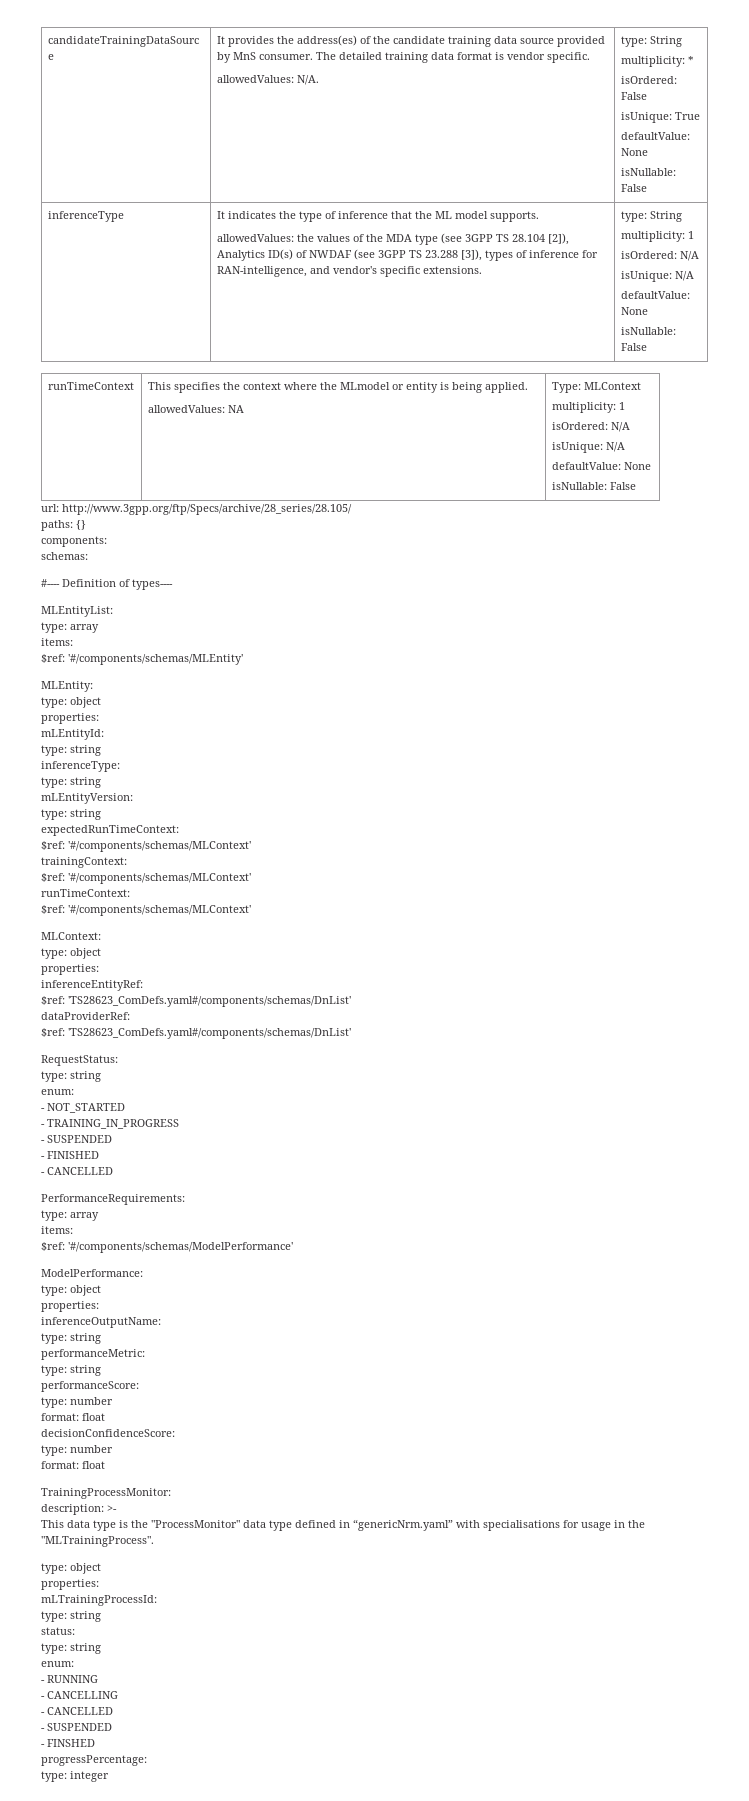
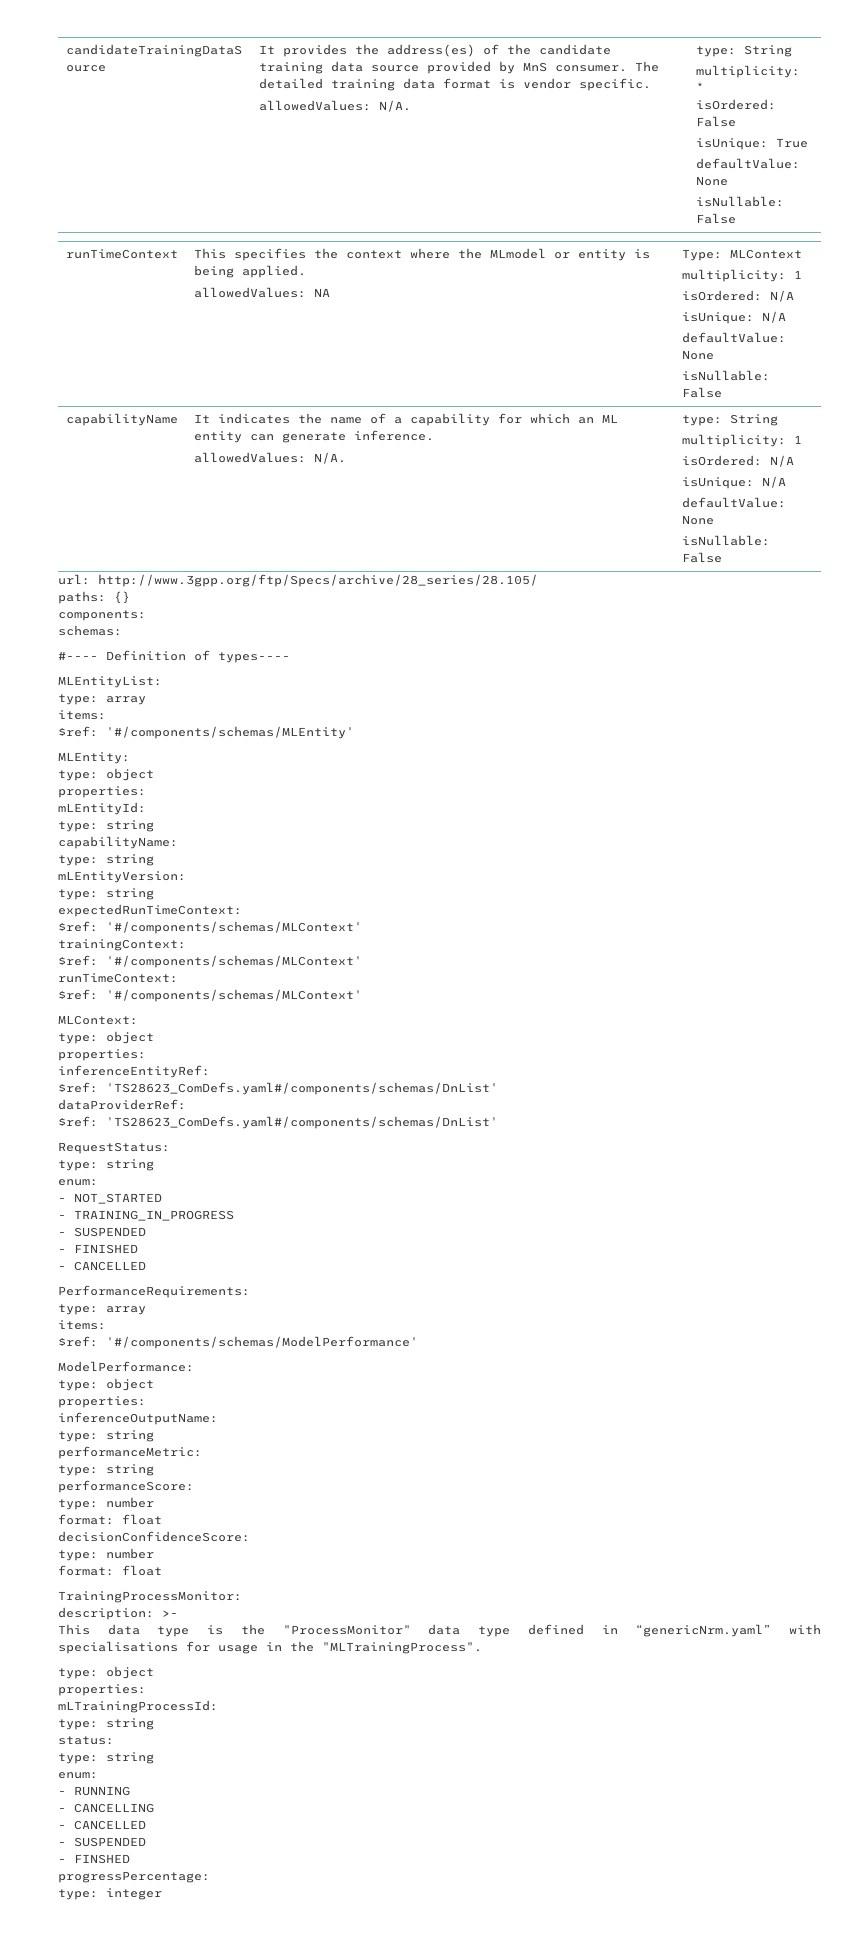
- inferenceType | It indicates the type of inference that the ML model supports.
- allowedValues: the values of the MDA type (see 3GPP TS 28.104 [2]), Analytics ID(s) of NWDAF (see 3GPP TS 23.288 [3]), types of inference for RAN-intelligence, and vendor's specific extensions. | type: String
- multiplicity: 1
- isOrdered: N/A
- isUnique: N/A
- defaultValue: None
- isNullable: False
+ capabilityName | It indicates the name of a capability for which an ML entity can generate inference.
+ allowedValues: N/A. | type: String
+ multiplicity: 1
+ isOrdered: N/A
+ isUnique: N/A
+ defaultValue: None
+ isNullable: False
- inferenceType:
+ capabilityName:

